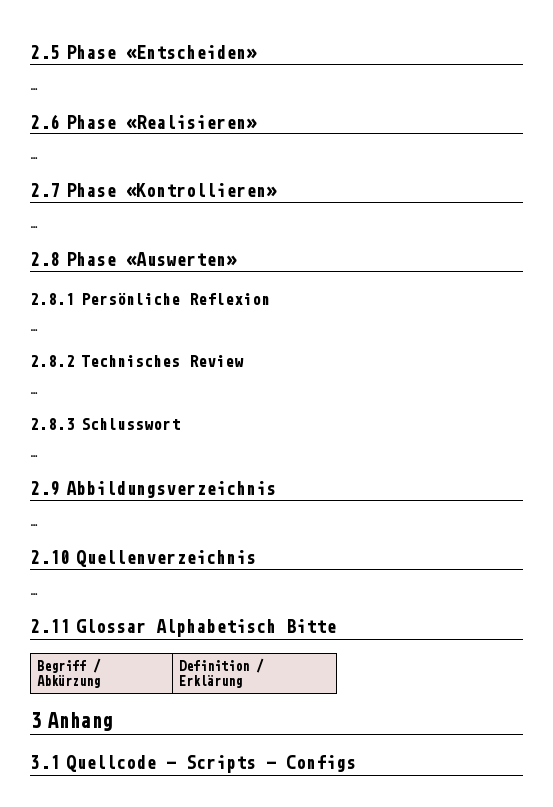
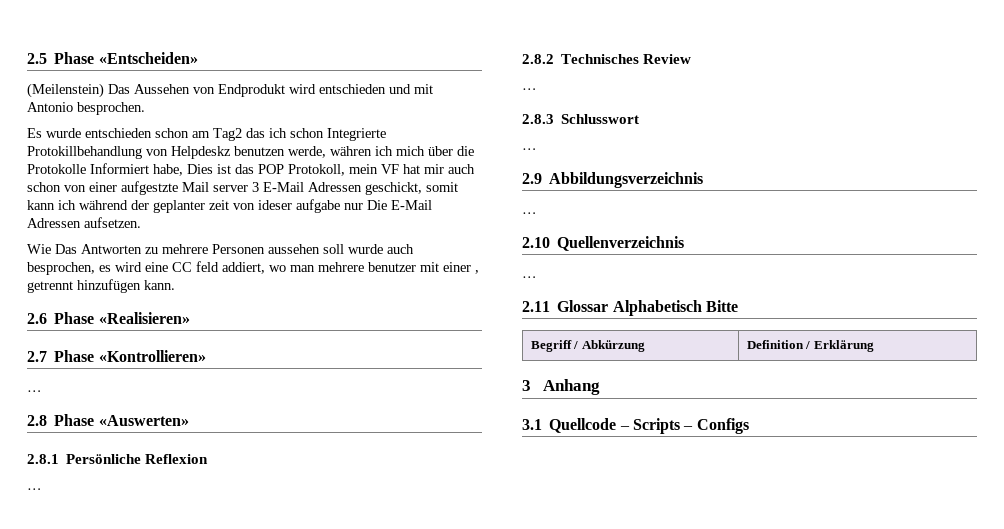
  2.5 Phase «Entscheiden»
- …
+ (Meilenstein) Das Aussehen von Endprodukt wird entschieden und mit Antonio besprochen.
+ Es wurde entschieden schon am Tag2 das ich schon Integrierte Protokillbehandlung von Helpdeskz benutzen werde, währen ich mich über die Protokolle Informiert habe, Dies ist das POP Protokoll, mein VF hat mir auch schon von einer aufgestzte Mail server 3 E-Mail Adressen geschickt, somit kann ich während der geplanter zeit von ideser aufgabe nur Die E-Mail Adressen aufsetzen.
+ Wie Das Antworten zu mehrere Personen aussehen soll wurde auch besprochen, es wird eine CC feld addiert, wo man mehrere benutzer mit einer , getrennt hinzufügen kann.
  2.6 Phase «Realisieren»
- …

